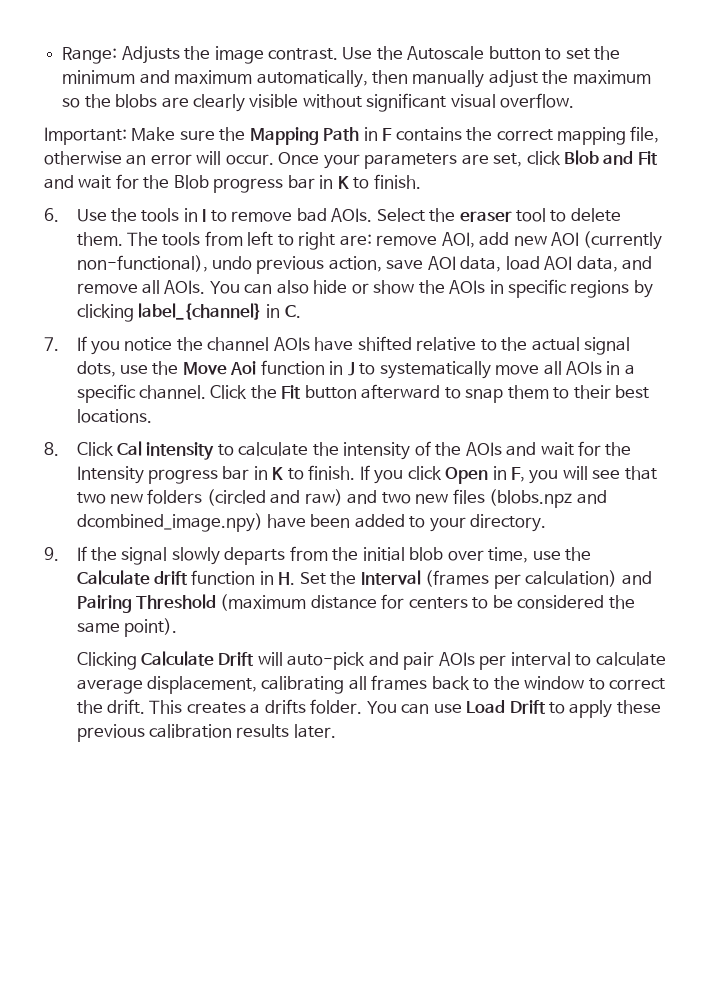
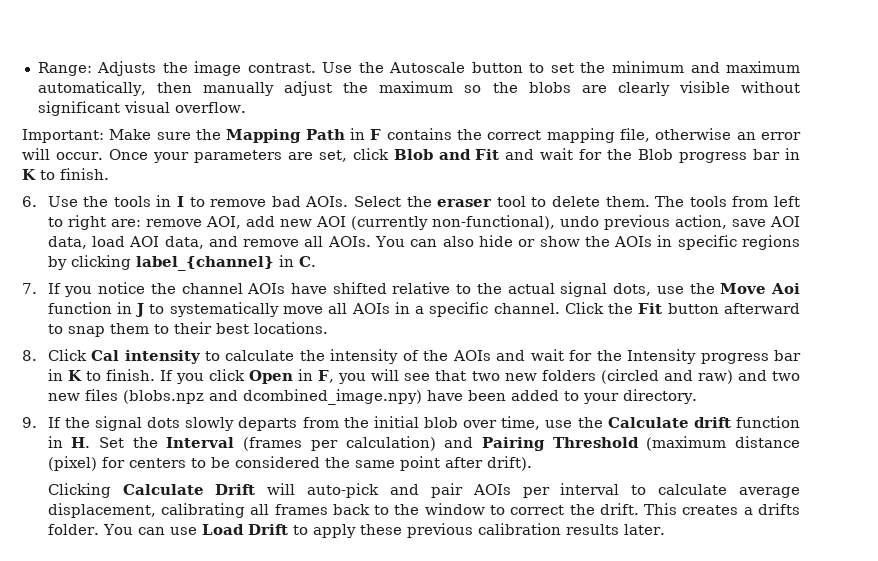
- 9. If the signal slowly departs from the initial blob over time, use the Calculate drift function in H. Set the Interval (frames per calculation) and Pairing Threshold (maximum distance for centers to be considered the same point).
+ 9. If the signal dots slowly departs from the initial blob over time, use the Calculate drift function in H. Set the Interval (frames per calculation) and Pairing Threshold (maximum distance (pixel) for centers to be considered the same point after drift).

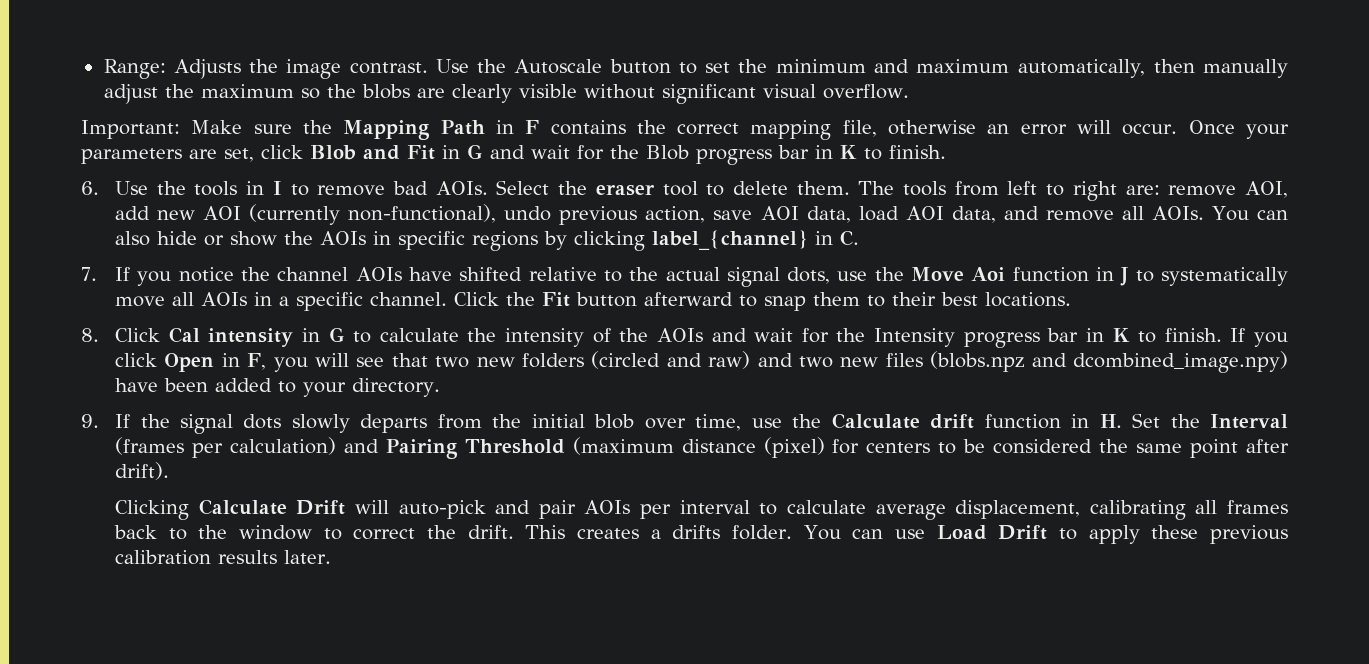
- Once your parameters are set, click Blob and Fit and wait for the Blob progress bar in K to finish.
+ Once your parameters are set, click Blob and Fit in G and wait for the Blob progress bar in K to finish.
- 8. Click Cal intensity to calculate the intensity of the AOIs and wait for the Intensity progress bar in K to finish.
+ 8. Click Cal intensity in G to calculate the intensity of the AOIs and wait for the Intensity progress bar in K to finish.

